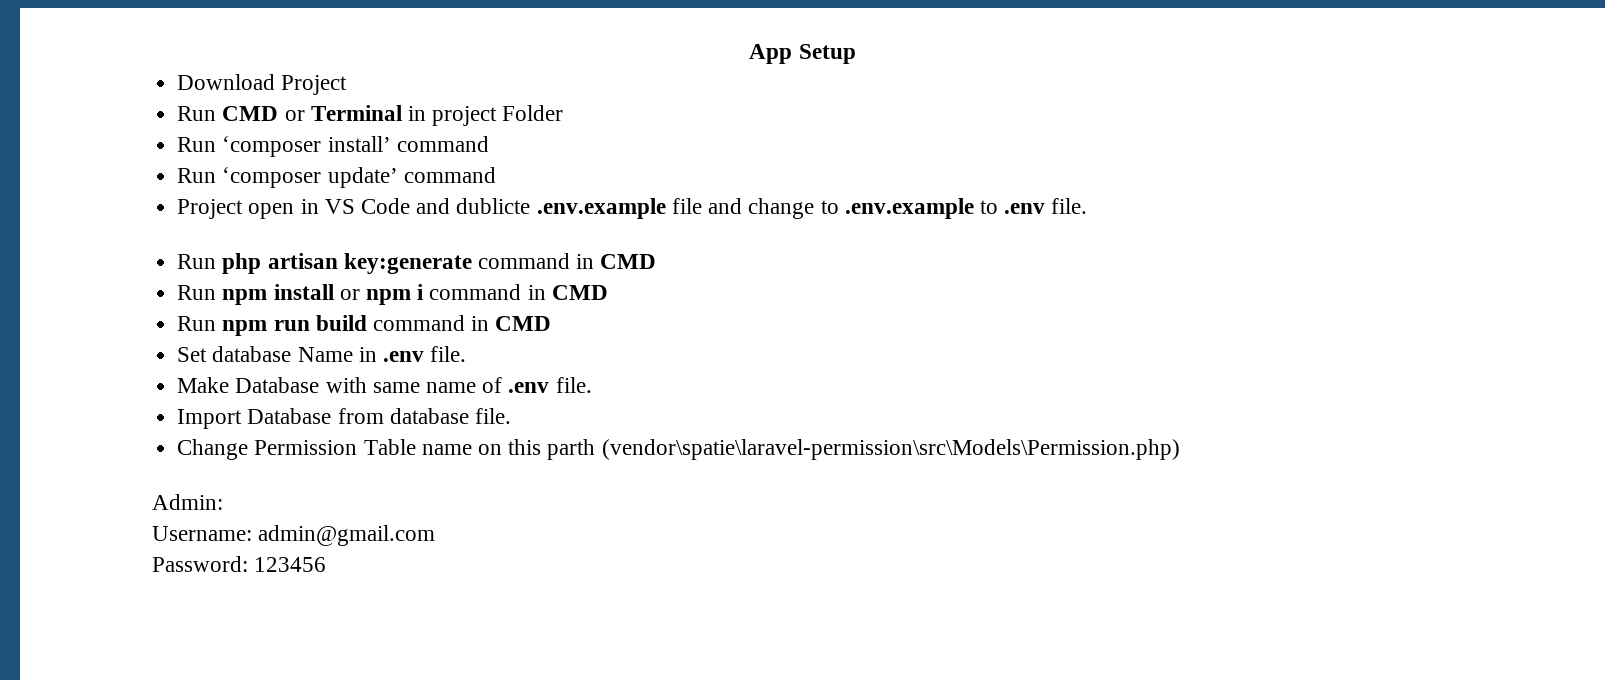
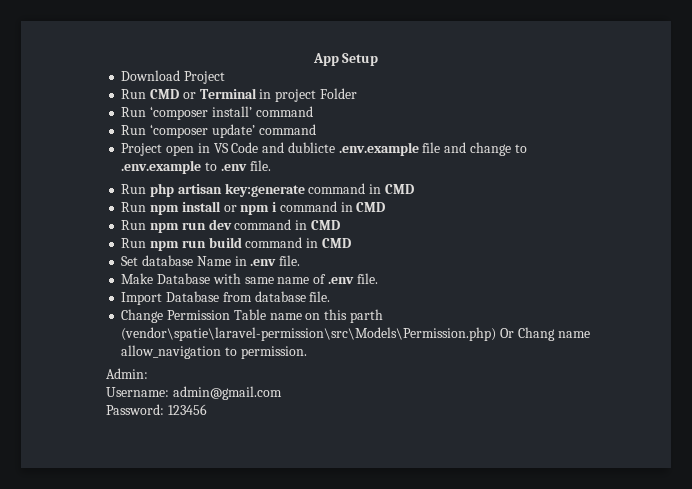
+ Run npm run dev command in CMD
- Change Permission Table name on this parth (vendor\spatie\laravel-permission\src\Models\Permission.php)
+ Change Permission Table name on this parth (vendor\spatie\laravel-permission\src\Models\Permission.php) Or Chang name allow_navigation to permission.

